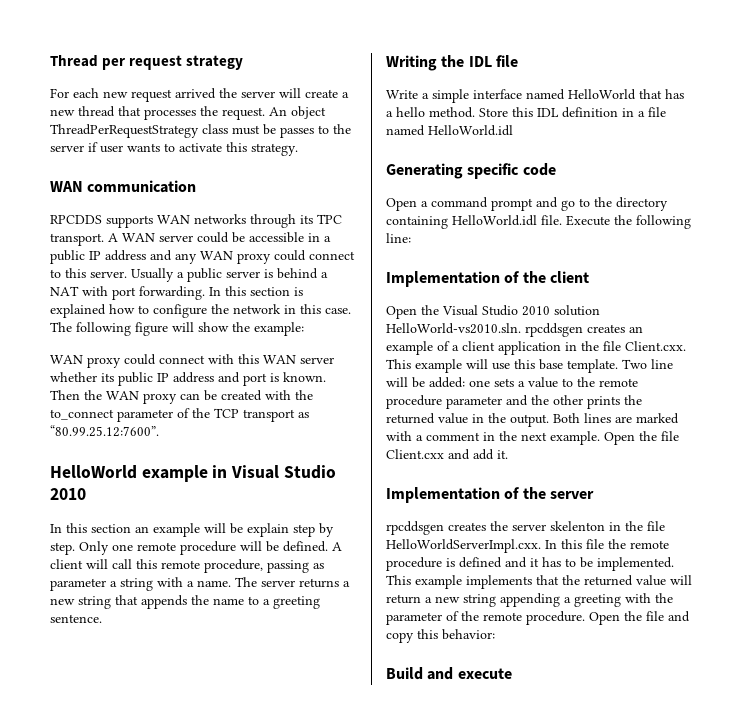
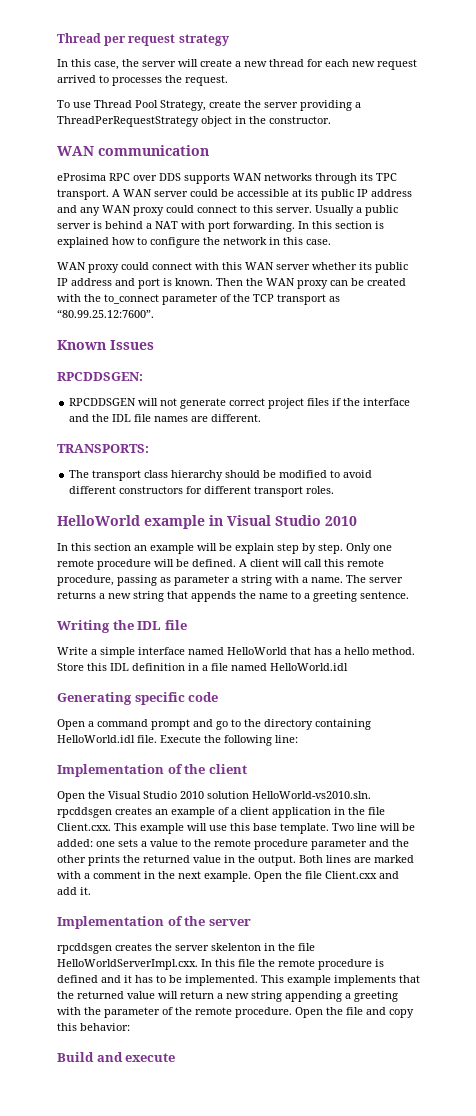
- For each new request arrived the server will create a new thread that processes the request. An object ThreadPerRequestStrategy class must be passes to the server if user wants to activate this strategy.
+ In this case, the server will create a new thread for each new request arrived to processes the request.
+ To use Thread Pool Strategy, create the server providing a ThreadPerRequestStrategy object in the constructor.
  WAN communication
- RPCDDS supports WAN networks through its TPC transport.
+ eProsima RPC over DDS supports WAN networks through its TPC transport.
- A WAN server could be accessible in a public IP address and any WAN proxy could connect to this server.
+ A WAN server could be accessible at its public IP address and any WAN proxy could connect to this server.
- The following figure will show the example:
+ Known Issues
+ RPCDDSGEN:
+ RPCDDSGEN will not generate correct project files if the interface and the IDL file names are different.
+ TRANSPORTS:
+ The transport class hierarchy should be modified to avoid different constructors for different transport roles.

